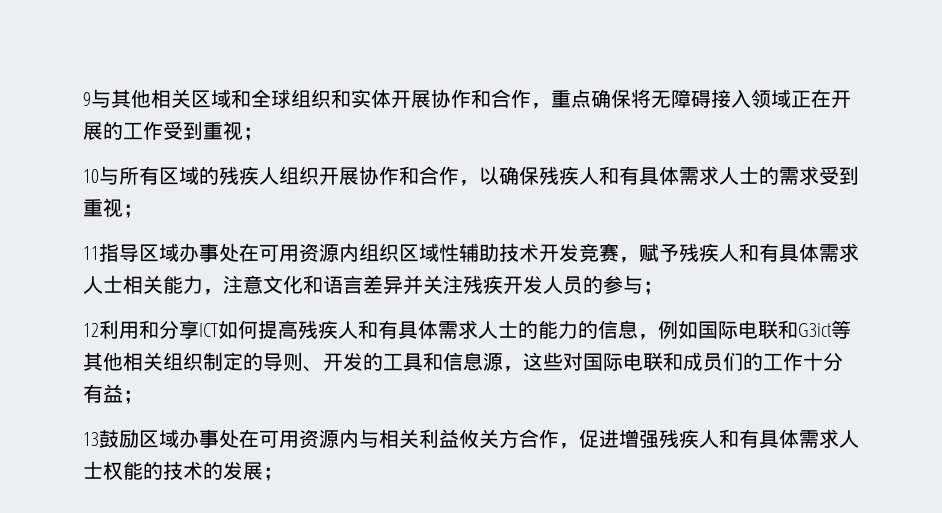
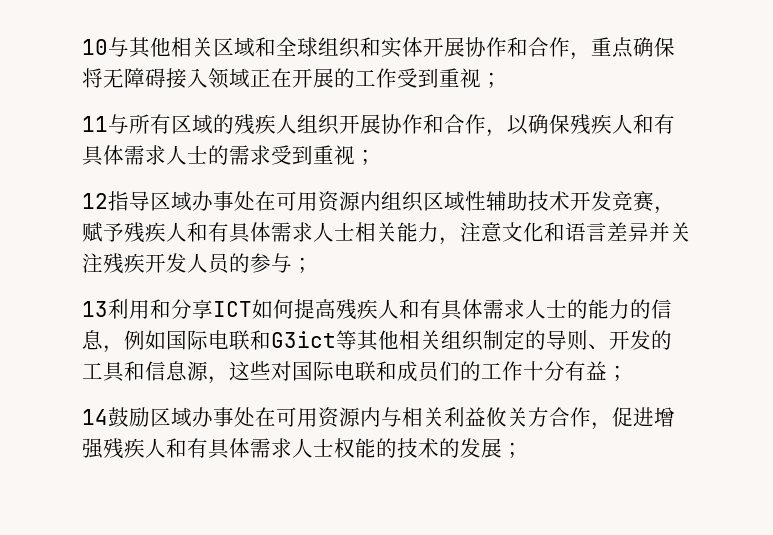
- 9与其他相关区域和全球组织和实体开展协作和合作，重点确保将无障碍接入领域正在开展的工作受到重视；
+ 10与其他相关区域和全球组织和实体开展协作和合作，重点确保将无障碍接入领域正在开展的工作受到重视；
- 10与所有区域的残疾人组织开展协作和合作，以确保残疾人和有具体需求人士的需求受到重视；
+ 11与所有区域的残疾人组织开展协作和合作，以确保残疾人和有具体需求人士的需求受到重视；
- 11指导区域办事处在可用资源内组织区域性辅助技术开发竞赛，赋予残疾人和有具体需求人士相关能力，注意文化和语言差异并关注残疾开发人员的参与；
+ 12指导区域办事处在可用资源内组织区域性辅助技术开发竞赛，赋予残疾人和有具体需求人士相关能力，注意文化和语言差异并关注残疾开发人员的参与；
- 12利用和分享ICT如何提高残疾人和有具体需求人士的能力的信息，例如国际电联和G3ict等其他相关组织制定的导则、开发的工具和信息源，这些对国际电联和成员们的工作十分有益；
+ 13利用和分享ICT如何提高残疾人和有具体需求人士的能力的信息，例如国际电联和G3ict等其他相关组织制定的导则、开发的工具和信息源，这些对国际电联和成员们的工作十分有益；
- 13鼓励区域办事处在可用资源内与相关利益攸关方合作，促进增强残疾人和有具体需求人士权能的技术的发展；
+ 14鼓励区域办事处在可用资源内与相关利益攸关方合作，促进增强残疾人和有具体需求人士权能的技术的发展；

